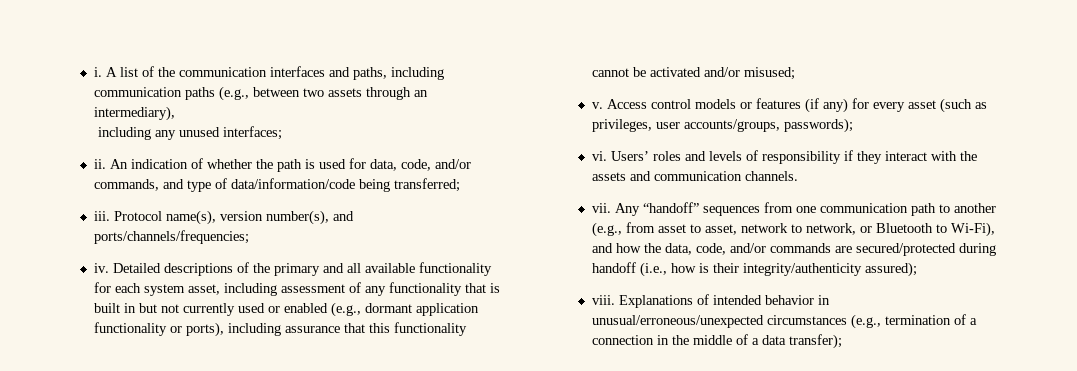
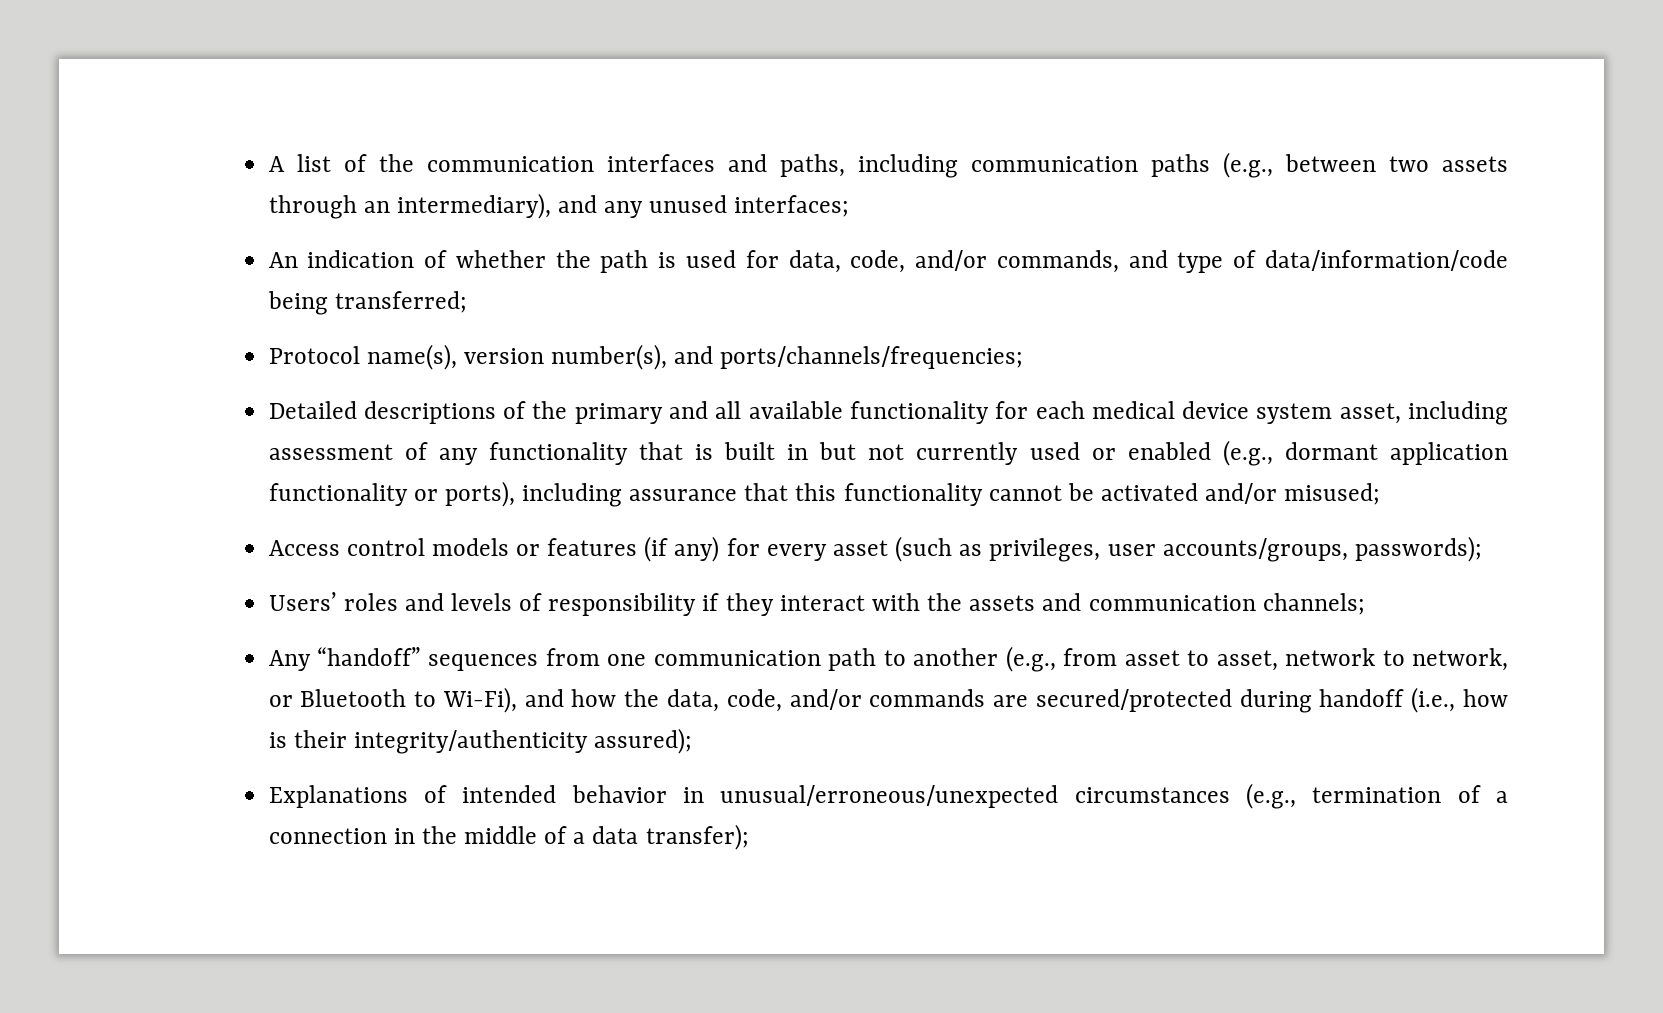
- i. A list of the communication interfaces and paths, including communication paths (e.g., between two assets through an intermediary),
- including any unused interfaces;
+ A list of the communication interfaces and paths, including communication paths (e.g., between two assets through an intermediary), and any unused interfaces;
- ii.
- iii.
- iv. Detailed descriptions of the primary and all available functionality for each system asset, including assessment of any functionality that is built in but not currently used or enabled (e.g., dormant application functionality or ports), including assurance that this functionality cannot be activated and/or misused;
+ Detailed descriptions of the primary and all available functionality for each medical device system asset, including assessment of any functionality that is built in but not currently used or enabled (e.g., dormant application functionality or ports), including assurance that this functionality cannot be activated and/or misused;
- v.
- vi. Users’ roles and levels of responsibility if they interact with the assets and communication channels.
- vii. Any “handoff” sequences from one communication path to another (e.g., from asset to asset, network to network, or Bluetooth to Wi-Fi), and how the data, code, and/or commands are secured/protected during handoff (i.e., how is their integrity/authenticity assured);
+ Users’ roles and levels of responsibility if they interact with the assets and communication channels;
+ Any “handoff” sequences from one communication path to another (e.g., from asset to asset, network to network, or Bluetooth to Wi-Fi), and how the data, code, and/or commands are secured/protected during handoff (i.e., how is their integrity/authenticity assured);
- viii.

